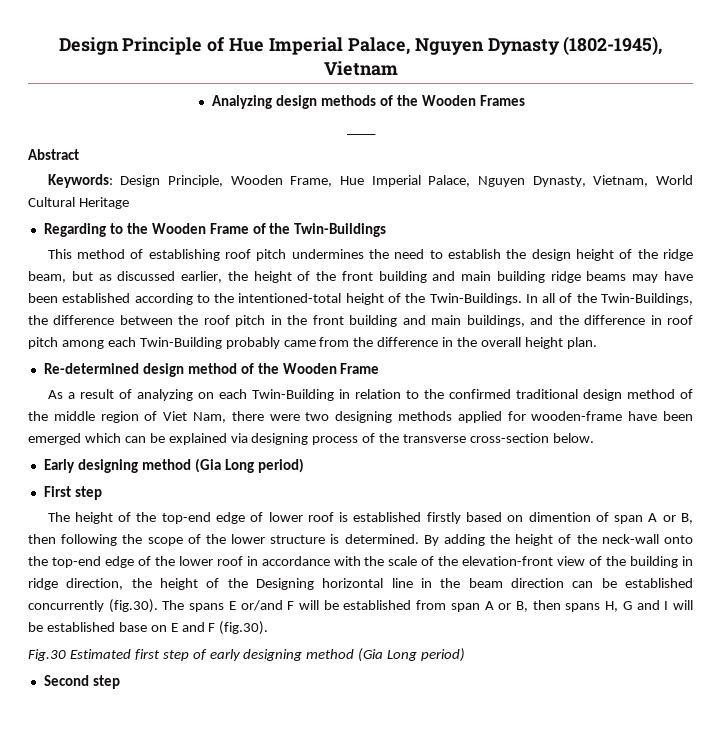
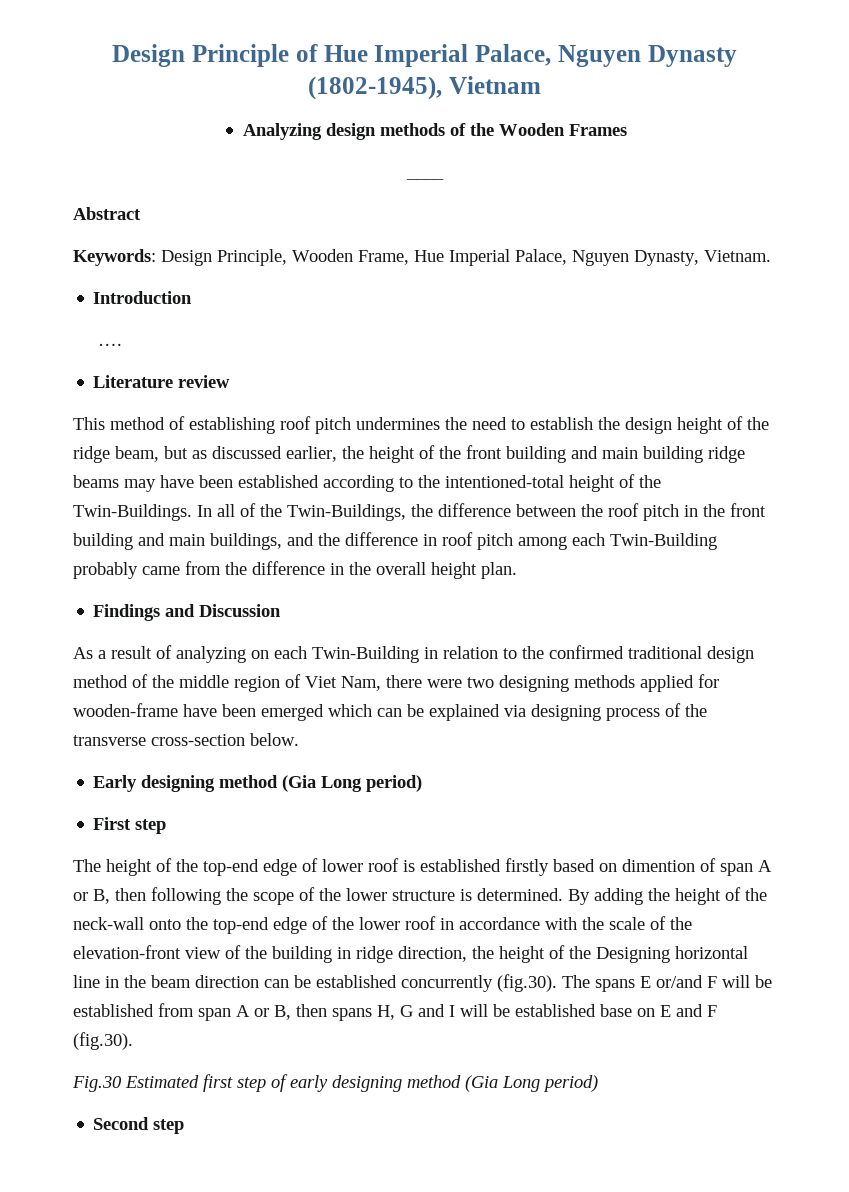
- Keywords: Design Principle, Wooden Frame, Hue Imperial Palace, Nguyen Dynasty, Vietnam, World Cultural Heritage
- Regarding to the Wooden Frame of the Twin-Buildings
+ Keywords: Design Principle, Wooden Frame, Hue Imperial Palace, Nguyen Dynasty, Vietnam.
+ Introduction
+ ….
+ Literature review
- Re-determined design method of the Wooden Frame
+ Findings and Discussion

